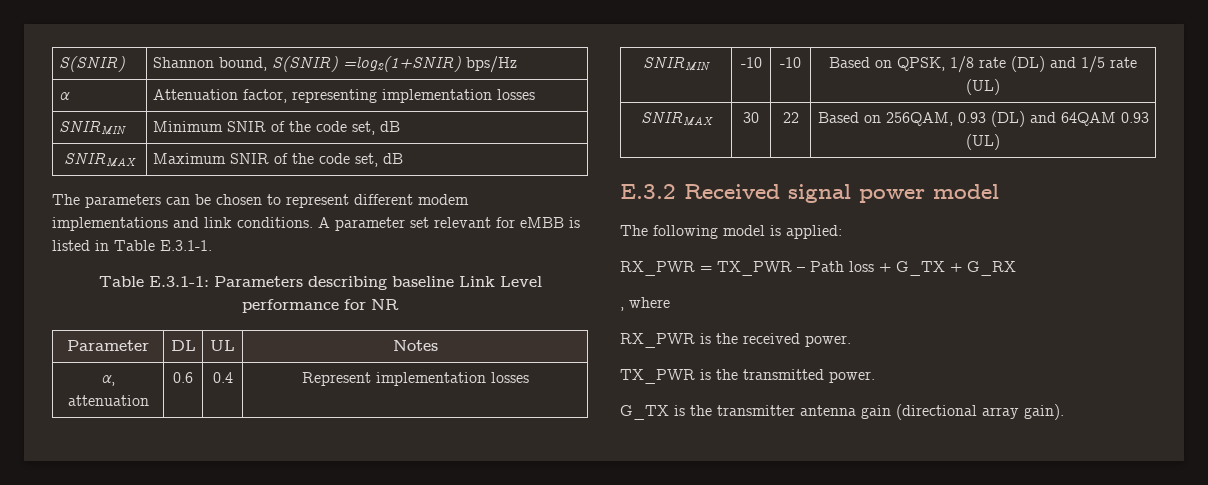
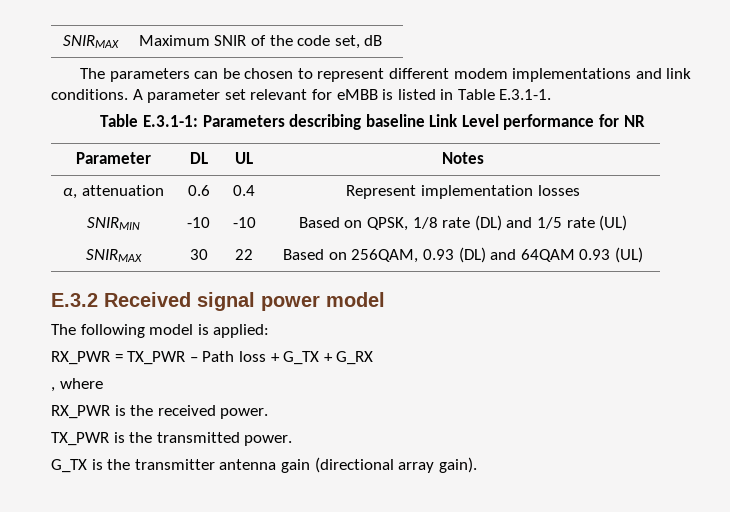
- S(SNIR) | Shannon bound, S(SNIR) =log2(1+SNIR) bps/Hz
- α | Attenuation factor, representing implementation losses
- SNIRMIN | Minimum SNIR of the code set, dB

